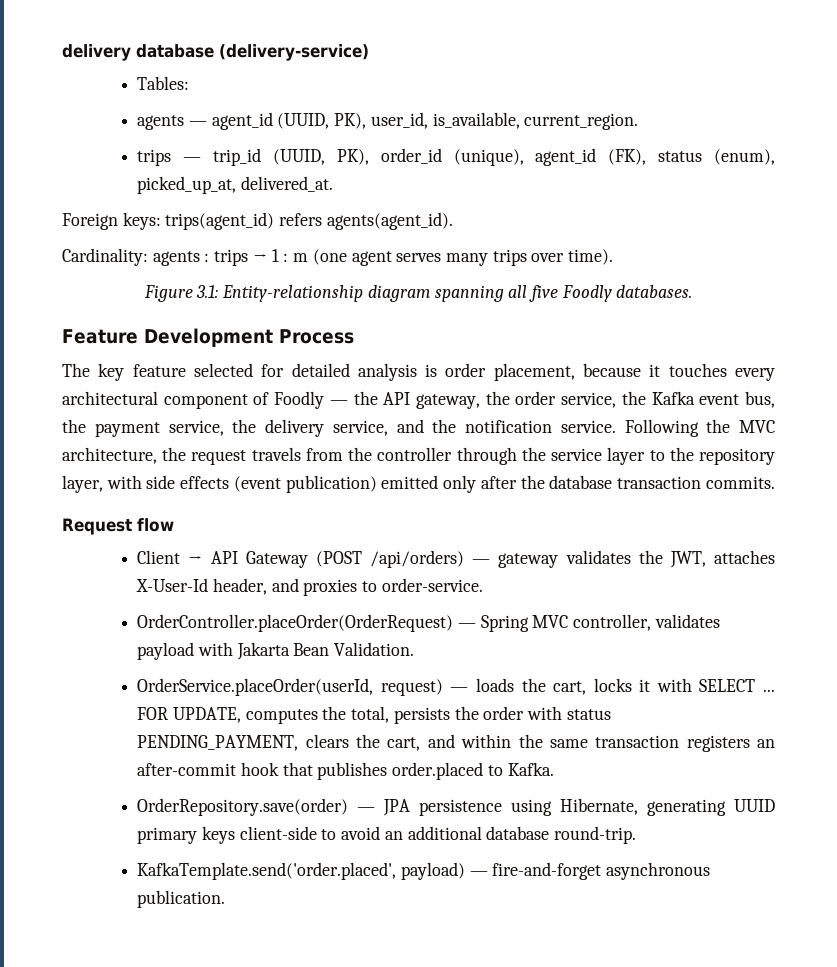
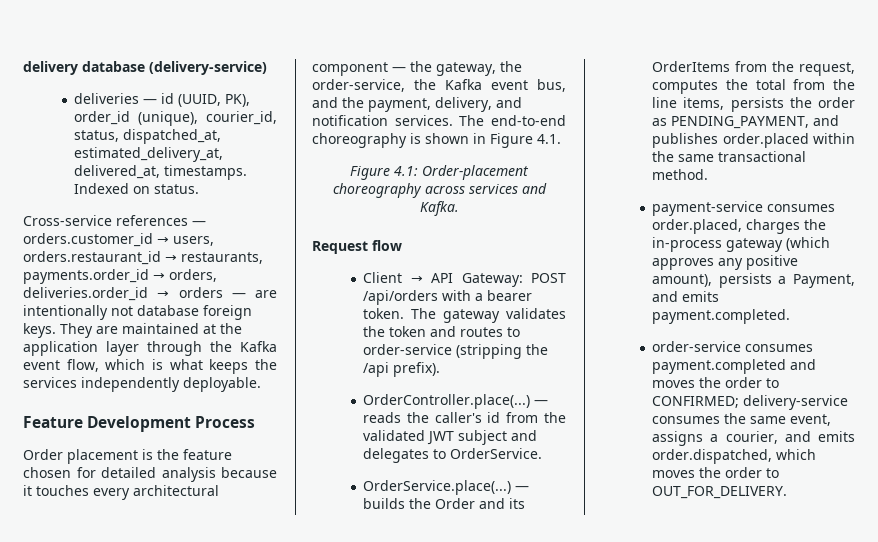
- Tables:
- agents — agent_id (UUID, PK), user_id, is_available, current_region.
- trips — trip_id (UUID, PK), order_id (unique), agent_id (FK), status (enum), picked_up_at, delivered_at.
- Foreign keys: trips(agent_id) refers agents(agent_id).
- Cardinality: agents : trips → 1 : m (one agent serves many trips over time).
- Figure 3.1: Entity-relationship diagram spanning all five Foodly databases.
+ deliveries — id (UUID, PK), order_id (unique), courier_id, status, dispatched_at, estimated_delivery_at, delivered_at, timestamps. Indexed on status.
+ Cross-service references — orders.customer_id → users, orders.restaurant_id → restaurants, payments.order_id → orders, deliveries.order_id → orders — are intentionally not database foreign keys. They are maintained at the application layer through the Kafka event flow, which is what keeps the services independently deployable.
  Feature Development Process
- The key feature selected for detailed analysis is order placement, because it touches every architectural component of Foodly — the API gateway, the order service, the Kafka event bus, the payment service, the delivery service, and the notification service. Following the MVC architecture, the request travels from the controller through the service layer to the repository layer, with side effects (event publication) emitted only after the database transaction commits.
+ Order placement is the feature chosen for detailed analysis because it touches every architectural component — the gateway, the order-service, the Kafka event bus, and the payment, delivery, and notification services. The end-to-end choreography is shown in Figure 4.1.
+ Figure 4.1: Order-placement choreography across services and Kafka.
- Client → API Gateway (POST /api/orders) — gateway validates the JWT, attaches X-User-Id header, and proxies to order-service.
- OrderController.placeOrder(OrderRequest) — Spring MVC controller, validates payload with Jakarta Bean Validation.
- OrderService.placeOrder(userId, request) — loads the cart, locks it with SELECT ... FOR UPDATE, computes the total, persists the order with status PENDING_PAYMENT, clears the cart, and within the same transaction registers an after-commit hook that publishes order.placed to Kafka.
- OrderRepository.save(order) — JPA persistence using Hibernate, generating UUID primary keys client-side to avoid an additional database round-trip.
- KafkaTemplate.send('order.placed', payload) — fire-and-forget asynchronous publication.
+ Client → API Gateway: POST /api/orders with a bearer token. The gateway validates the token and routes to order-service (stripping the /api prefix).
+ OrderController.place(...) — reads the caller's id from the validated JWT subject and delegates to OrderService.
+ OrderService.place(...) — builds the Order and its OrderItems from the request, computes the total from the line items, persists the order as PENDING_PAYMENT, and publishes order.placed within the same transactional method.
+ payment-service consumes order.placed, charges the in-process gateway (which approves any positive amount), persists a Payment, and emits payment.completed.
+ order-service consumes payment.completed and moves the order to CONFIRMED; delivery-service consumes the same event, assigns a courier, and emits order.dispatched, which moves the order to OUT_FOR_DELIVERY.

